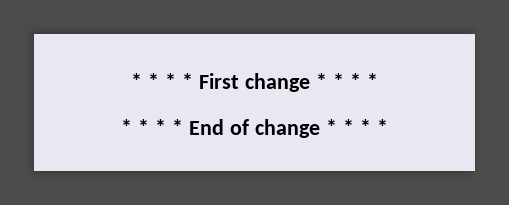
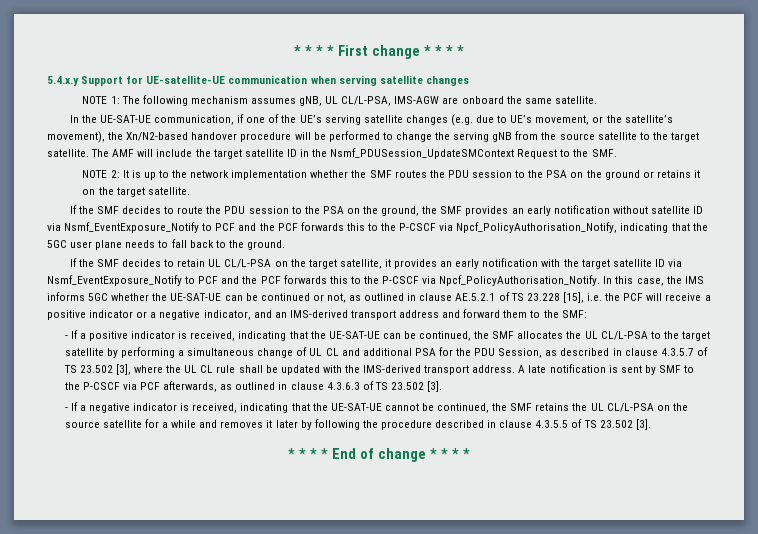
+ 5.4.x.y Support for UE-satellite-UE communication when serving satellite changes
+ NOTE 1: The following mechanism assumes gNB, UL CL/L-PSA, IMS-AGW are onboard the same satellite.
+ In the UE-SAT-UE communication, if one of the UE’s serving satellite changes (e.g. due to UE’s movement, or the satellite’s movement), the Xn/N2-based handover procedure will be performed to change the serving gNB from the source satellite to the target satellite. The AMF will include the target satellite ID in the Nsmf_PDUSession_UpdateSMContext Request to the SMF.
+ NOTE 2: It is up to the network implementation whether the SMF routes the PDU session to the PSA on the ground or retains it on the target satellite.
+ If the SMF decides to route the PDU session to the PSA on the ground, the SMF provides an early notification without satellite ID via Nsmf_EventExposure_Notify to PCF and the PCF forwards this to the P-CSCF via Npcf_PolicyAuthorisation_Notify, indicating that the 5GC user plane needs to fall back to the ground.
+ If the SMF decides to retain UL CL/L-PSA on the target satellite, it provides an early notification with the target satellite ID via Nsmf_EventExposure_Notify to PCF and the PCF forwards this to the P-CSCF via Npcf_PolicyAuthorisation_Notify. In this case, the IMS informs 5GC whether the UE-SAT-UE can be continued or not, as outlined in clause AE.5.2.1 of TS 23.228 [15], i.e. the PCF will receive a positive indicator or a negative indicator, and an IMS-derived transport address and forward them to the SMF:
+ - If a positive indicator is received, indicating that the UE-SAT-UE can be continued, the SMF allocates the UL CL/L-PSA to the target satellite by performing a simultaneous change of UL CL and additional PSA for the PDU Session, as described in clause 4.3.5.7 of TS 23.502 [3], where the UL CL rule shall be updated with the IMS-derived transport address. A late notification is sent by SMF to the P-CSCF via PCF afterwards, as outlined in clause 4.3.6.3 of TS 23.502 [3].
+ - If a negative indicator is received, indicating that the UE-SAT-UE cannot be continued, the SMF retains the UL CL/L-PSA on the source satellite for a while and removes it later by following the procedure described in clause 4.3.5.5 of TS 23.502 [3].

